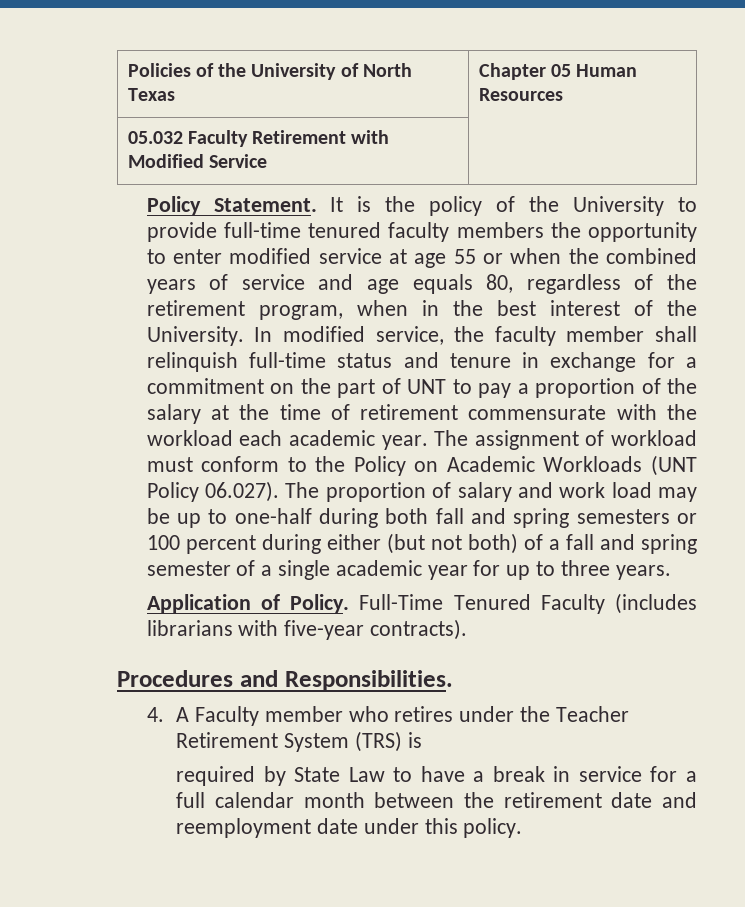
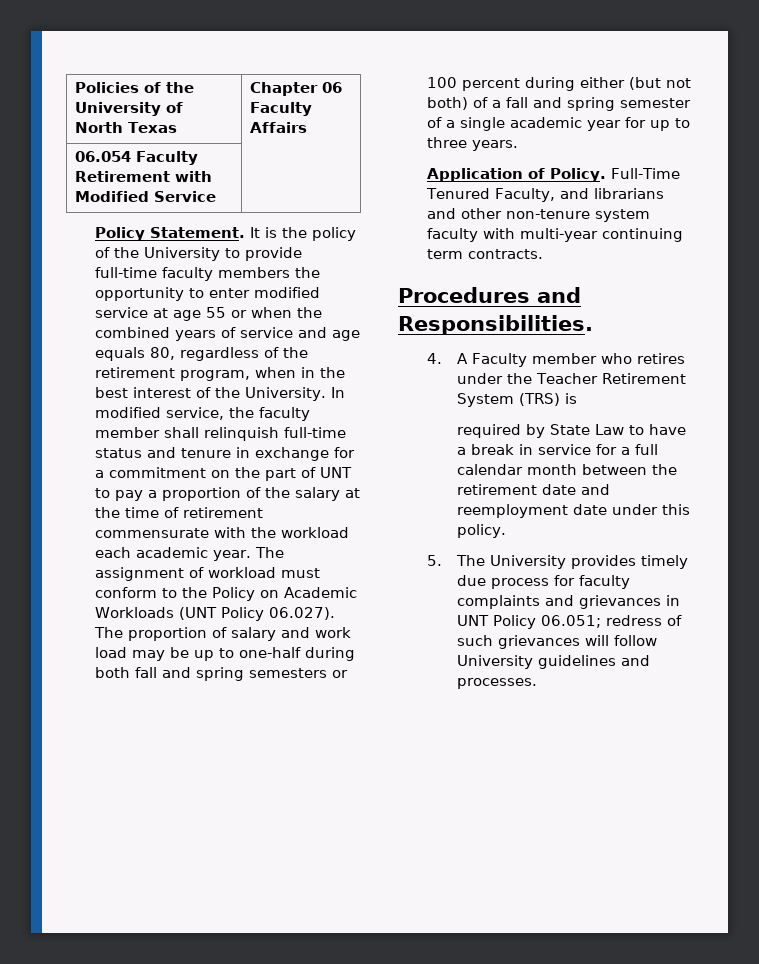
- Policies of the University of North Texas | Chapter 05 Human Resources
- 05.032 Faculty Retirement with Modified Service |
+ Policies of the University of North Texas | Chapter 06 Faculty Affairs
+ 06.054 Faculty Retirement with Modified Service |
- It is the policy of the University to provide full-time tenured faculty members the opportunity to enter modified service at age 55 or when the combined years of service and age equals 80, regardless of the retirement program, when in the best interest of the University.
+ It is the policy of the University to provide full-time faculty members the opportunity to enter modified service at age 55 or when the combined years of service and age equals 80, regardless of the retirement program, when in the best interest of the University.
- Full-Time Tenured Faculty (includes librarians with five-year contracts).
+ Full-Time Tenured Faculty, and librarians and other non-tenure system faculty with multi-year continuing term contracts.
+ 5. The University provides timely due process for faculty complaints and grievances in UNT Policy 06.051; redress of such grievances will follow University guidelines and processes.

